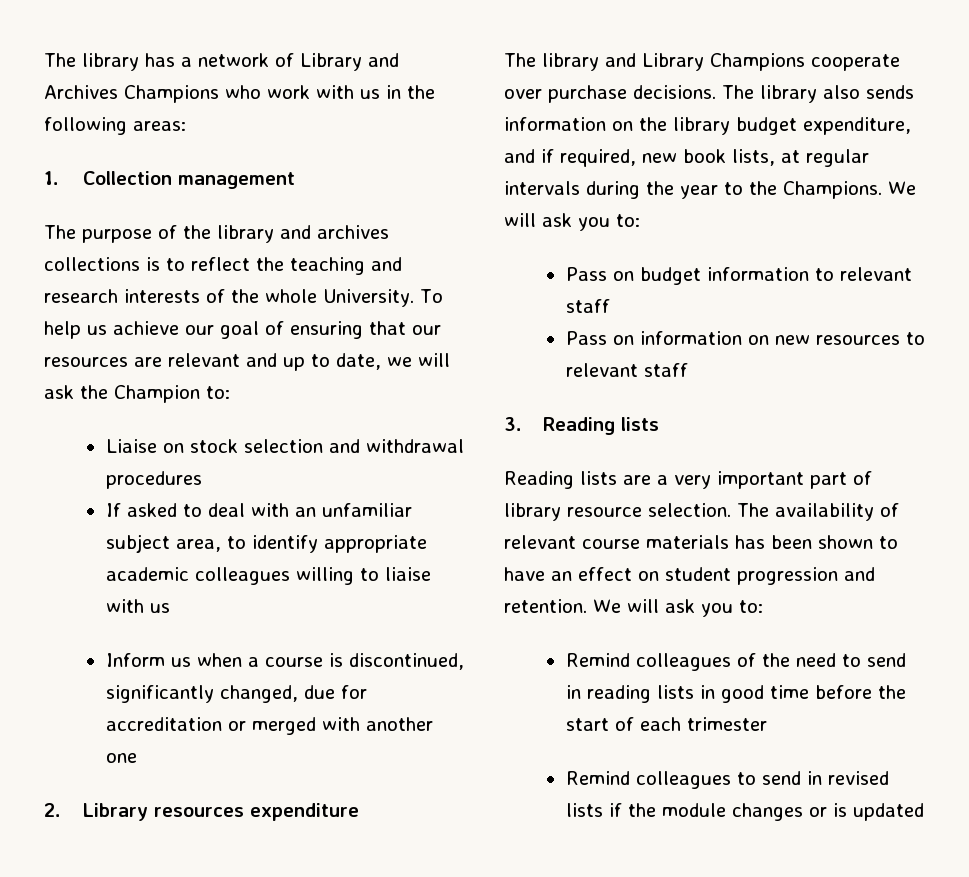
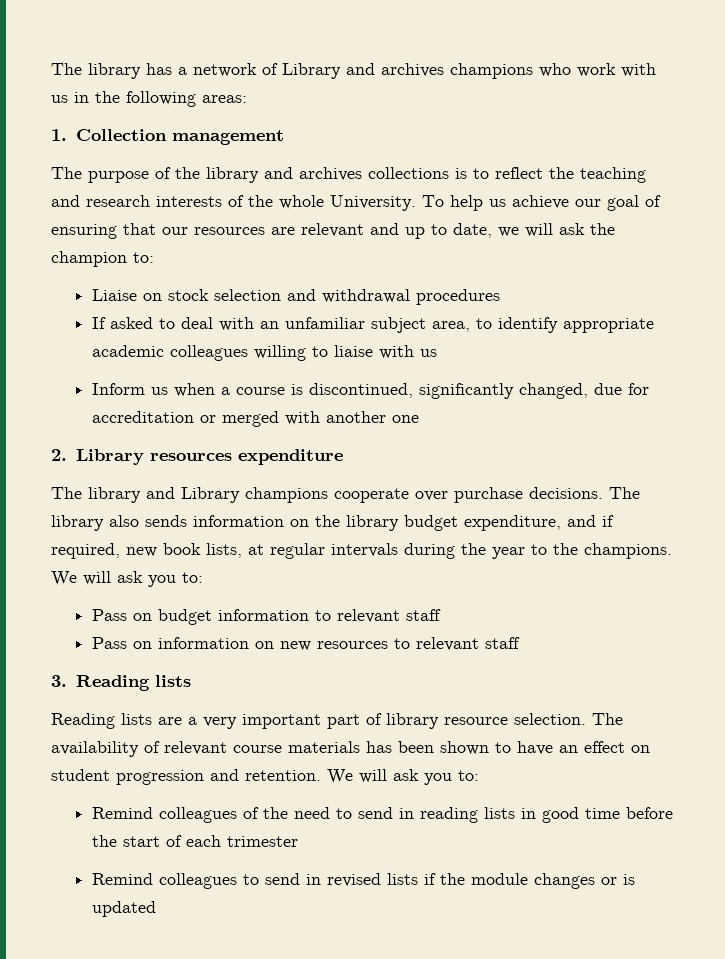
- The library has a network of Library and Archives Champions who work with us in the following areas:
+ The library has a network of Library and archives champions who work with us in the following areas:
- To help us achieve our goal of ensuring that our resources are relevant and up to date, we will ask the Champion to:
+ To help us achieve our goal of ensuring that our resources are relevant and up to date, we will ask the champion to:
- The library and Library Champions cooperate over purchase decisions.
+ The library and Library champions cooperate over purchase decisions.
- The library also sends information on the library budget expenditure, and if required, new book lists, at regular intervals during the year to the Champions.
+ The library also sends information on the library budget expenditure, and if required, new book lists, at regular intervals during the year to the champions.

